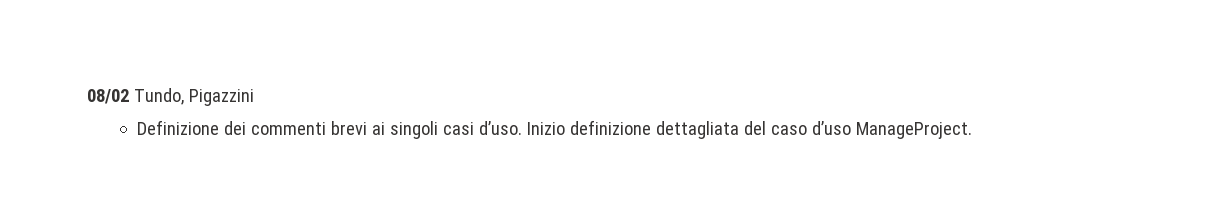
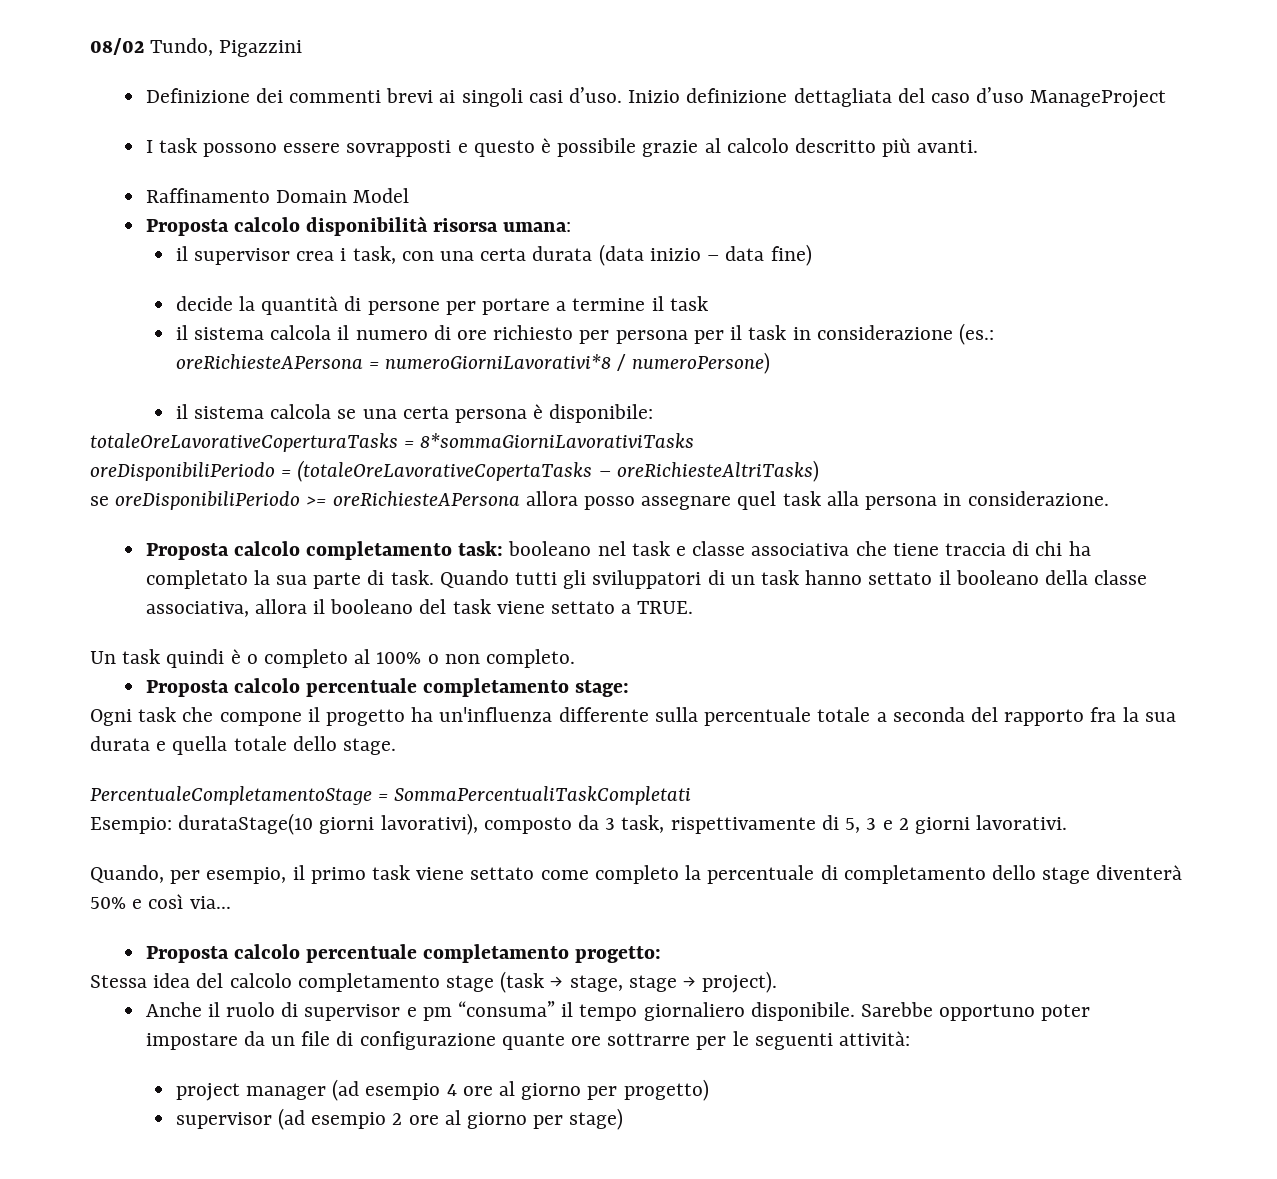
- Inizio definizione dettagliata del caso d’uso ManageProject.
+ Inizio definizione dettagliata del caso d’uso ManageProject
+ I task possono essere sovrapposti e questo è possibile grazie al calcolo descritto più avanti.
+ Raffinamento Domain Model
+ Proposta calcolo disponibilità risorsa umana:
+ il supervisor crea i task, con una certa durata (data inizio – data fine)
+ decide la quantità di persone per portare a termine il task
+ il sistema calcola il numero di ore richiesto per persona per il task in considerazione (es.: oreRichiesteAPersona = numeroGiorniLavorativi*8 / numeroPersone)
+ il sistema calcola se una certa persona è disponibile:
+ totaleOreLavorativeCoperturaTasks = 8*sommaGiorniLavorativiTasks
+ oreDisponibiliPeriodo = (totaleOreLavorativeCopertaTasks – oreRichiesteAltriTasks)
+ se oreDisponibiliPeriodo >= oreRichiesteAPersona allora posso assegnare quel task alla persona in considerazione.
+ Proposta calcolo completamento task: booleano nel task e classe associativa che tiene traccia di chi ha completato la sua parte di task. Quando tutti gli sviluppatori di un task hanno settato il booleano della classe associativa, allora il booleano del task viene settato a TRUE.
+ Un task quindi è o completo al 100% o non completo.
+ Proposta calcolo percentuale completamento stage:
+ Ogni task che compone il progetto ha un'influenza differente sulla percentuale totale a seconda del rapporto fra la sua durata e quella totale dello stage.
+ PercentualeCompletamentoStage = SommaPercentualiTaskCompletati
+ Esempio: durataStage(10 giorni lavorativi), composto da 3 task, rispettivamente di 5, 3 e 2 giorni lavorativi.
+ Quando, per esempio, il primo task viene settato come completo la percentuale di completamento dello stage diventerà 50% e così via...
+ Proposta calcolo percentuale completamento progetto:
+ Stessa idea del calcolo completamento stage (task → stage, stage → project).
+ Anche il ruolo di supervisor e pm “consuma” il tempo giornaliero disponibile. Sarebbe opportuno poter impostare da un file di configurazione quante ore sottrarre per le seguenti attività:
+ project manager (ad esempio 4 ore al giorno per progetto)
+ supervisor (ad esempio 2 ore al giorno per stage)

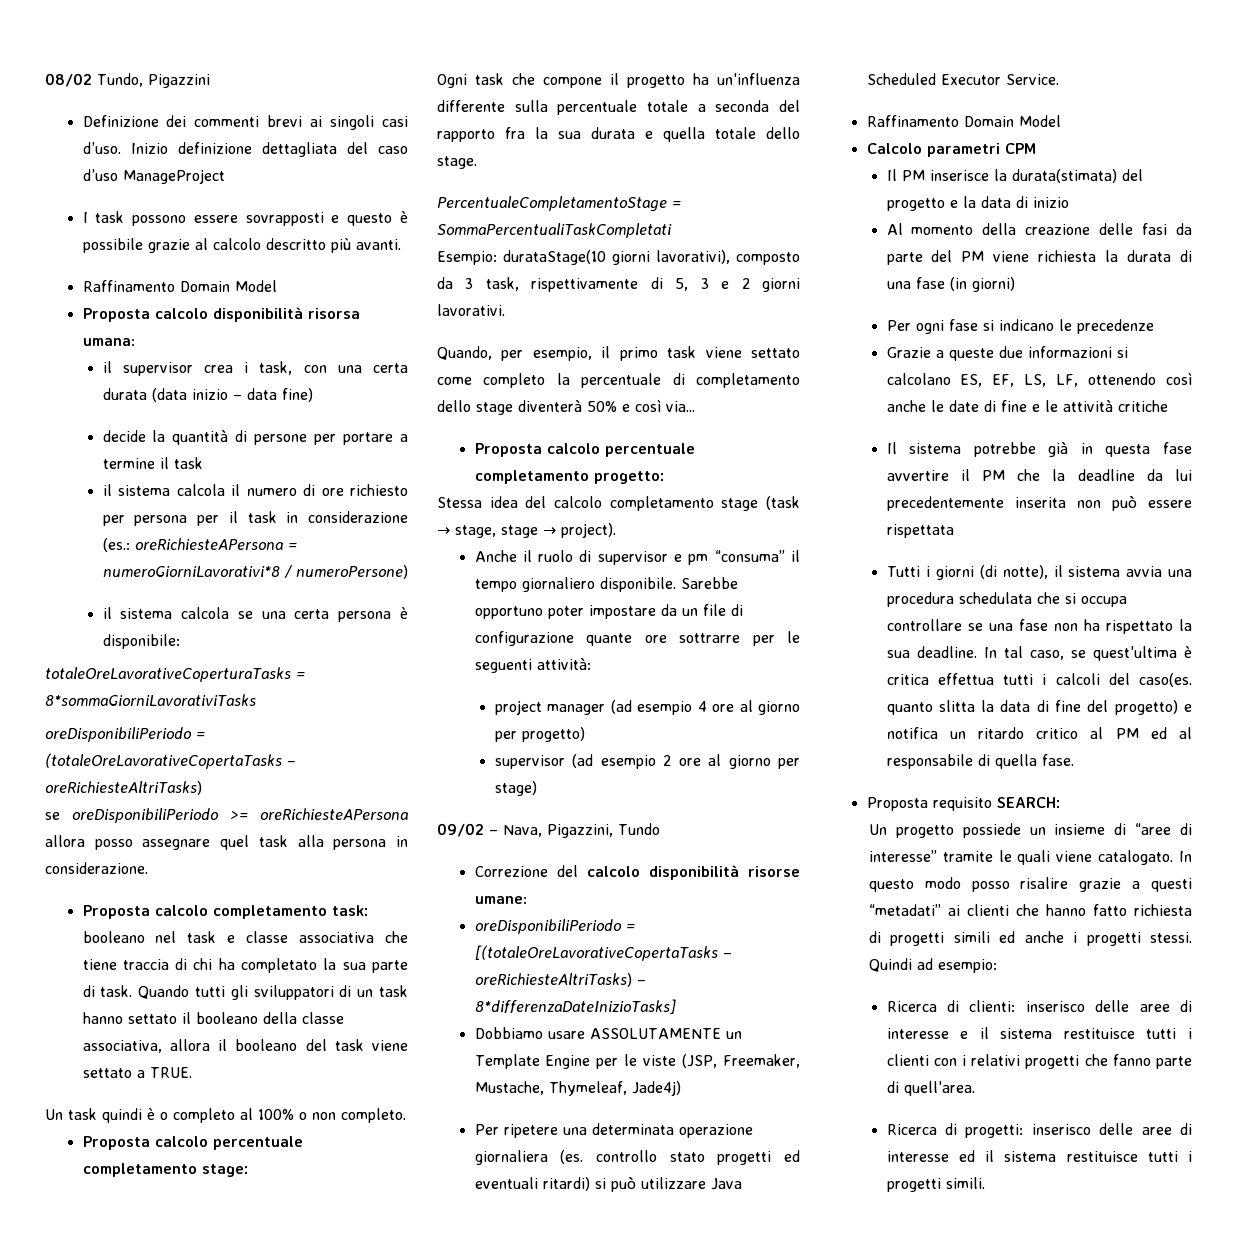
+ 09/02 – Nava, Pigazzini, Tundo
+ Correzione del calcolo disponibilità risorse umane:
+ oreDisponibiliPeriodo = [(totaleOreLavorativeCopertaTasks – oreRichiesteAltriTasks) – 8*differenzaDateInizioTasks]
+ Dobbiamo usare ASSOLUTAMENTE un Template Engine per le viste (JSP, Freemaker, Mustache, Thymeleaf, Jade4j)
+ Per ripetere una determinata operazione giornaliera (es. controllo stato progetti ed eventuali ritardi) si può utilizzare Java Scheduled Executor Service.
+ Raffinamento Domain Model
+ Calcolo parametri CPM
+ Il PM inserisce la durata(stimata) del progetto e la data di inizio
+ Al momento della creazione delle fasi da parte del PM viene richiesta la durata di una fase (in giorni)
+ Per ogni fase si indicano le precedenze
+ Grazie a queste due informazioni si calcolano ES, EF, LS, LF, ottenendo così anche le date di fine e le attività critiche
+ Il sistema potrebbe già in questa fase avvertire il PM che la deadline da lui precedentemente inserita non può essere rispettata
+ Tutti i giorni (di notte), il sistema avvia una procedura schedulata che si occupa controllare se una fase non ha rispettato la sua deadline. In tal caso, se quest'ultima è critica effettua tutti i calcoli del caso(es. quanto slitta la data di fine del progetto) e notifica un ritardo critico al PM ed al responsabile di quella fase.
+ Proposta requisito SEARCH:
+ Un progetto possiede un insieme di “aree di interesse” tramite le quali viene catalogato. In questo modo posso risalire grazie a questi “metadati” ai clienti che hanno fatto richiesta di progetti simili ed anche i progetti stessi. Quindi ad esempio:
+ Ricerca di clienti: inserisco delle aree di interesse e il sistema restituisce tutti i clienti con i relativi progetti che fanno parte di quell'area.
+ Ricerca di progetti: inserisco delle aree di interesse ed il sistema restituisce tutti i progetti simili.

